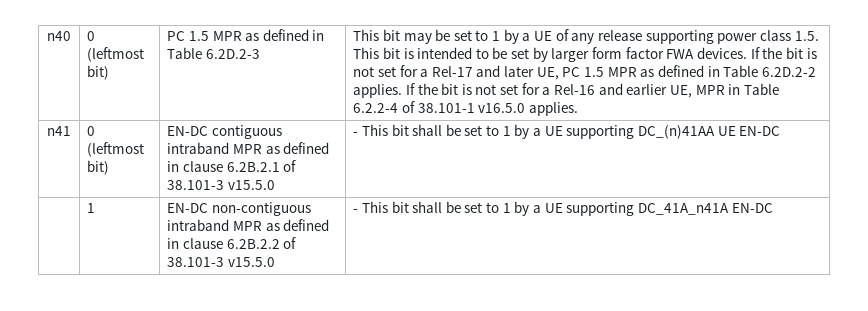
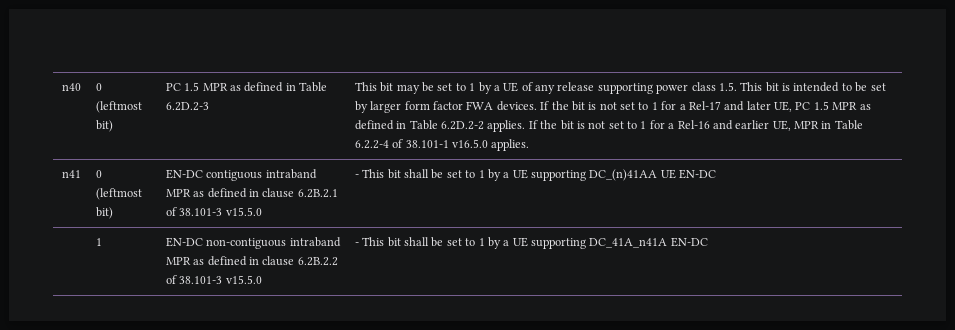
- If the bit is not set for a Rel-17 and later UE, PC 1.5 MPR as defined in Table 6.2D.2-2 applies.
+ If the bit is not set to 1 for a Rel-17 and later UE, PC 1.5 MPR as defined in Table 6.2D.2-2 applies.
- If the bit is not set for a Rel-16 and earlier UE, MPR in Table 6.2.2-4 of 38.101-1 v16.5.0 applies.
+ If the bit is not set to 1 for a Rel-16 and earlier UE, MPR in Table 6.2.2-4 of 38.101-1 v16.5.0 applies.

